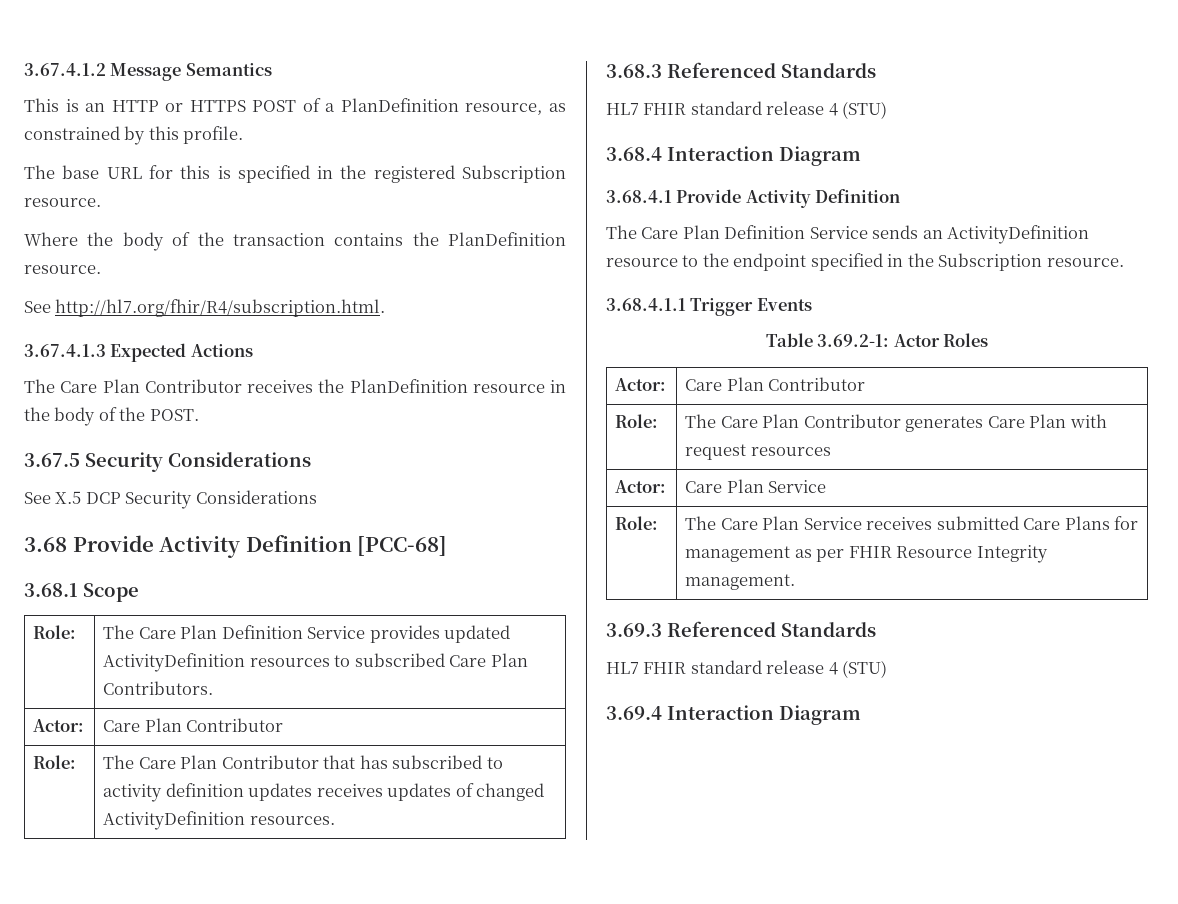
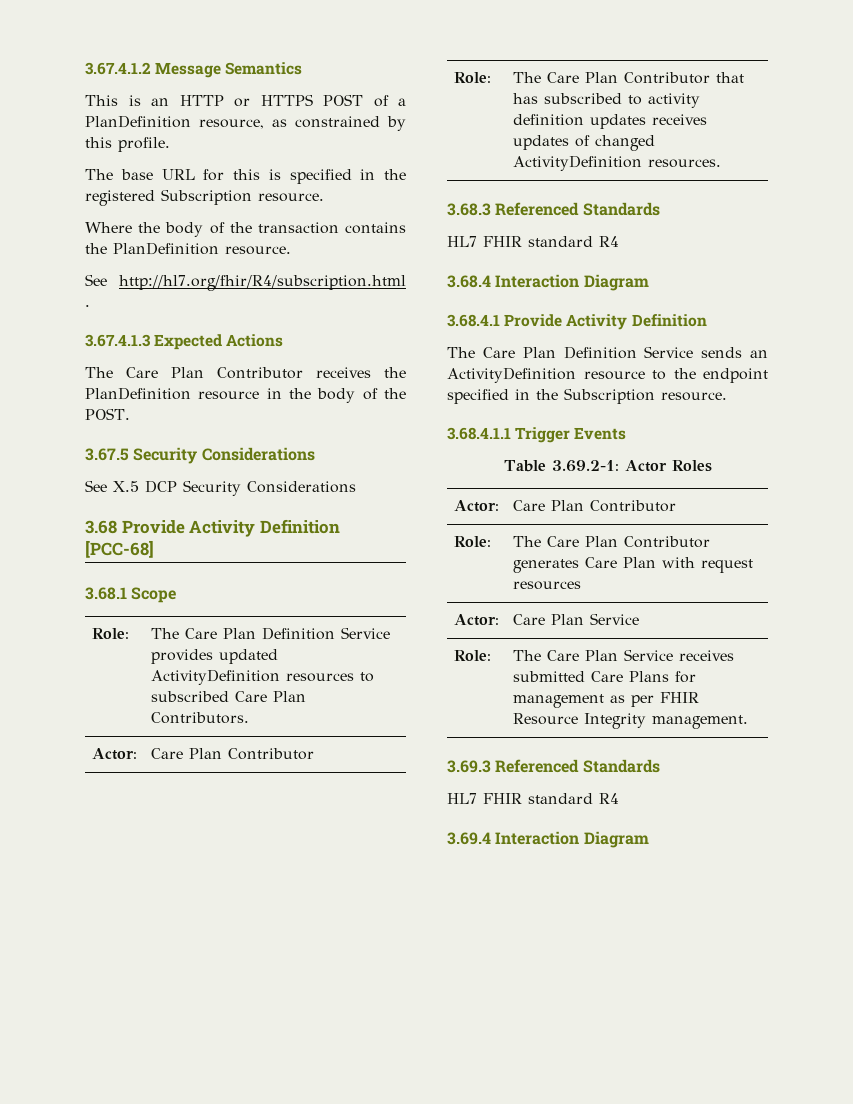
- See http://hl7.org/fhir/R4/subscription.html.
+ See http://hl7.org/fhir/R4/subscription.html .
  3.68.3 Referenced Standards
- HL7 FHIR standard release 4 (STU)
+ HL7 FHIR standard R4
  3.69.3 Referenced Standards
- HL7 FHIR standard release 4 (STU)
+ HL7 FHIR standard R4

